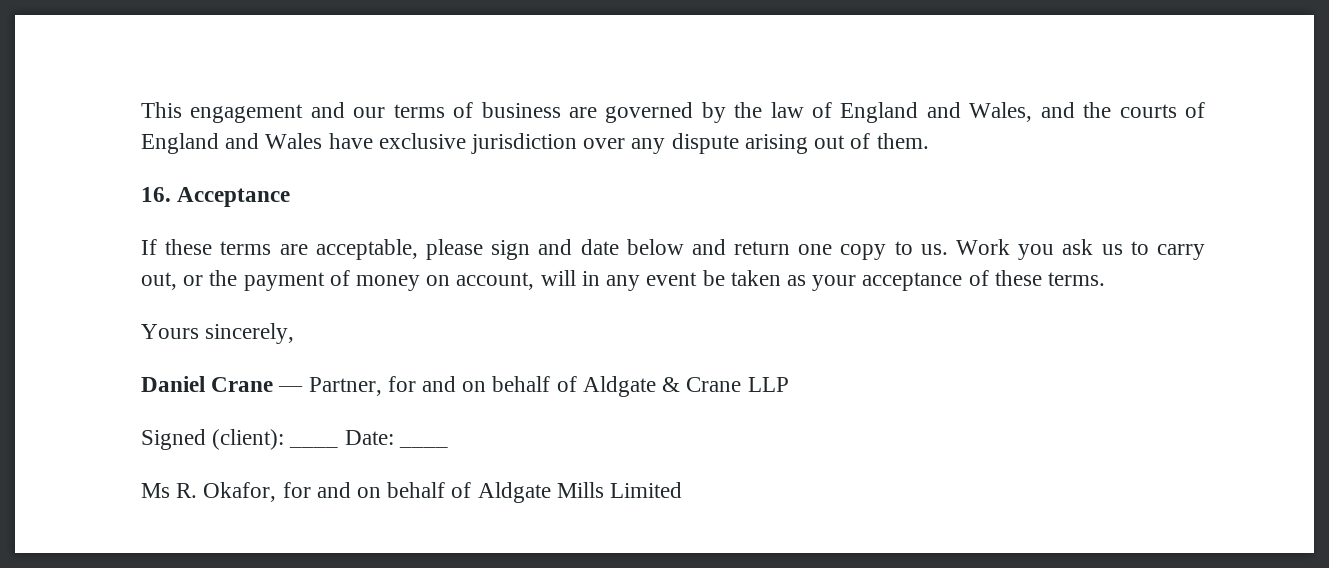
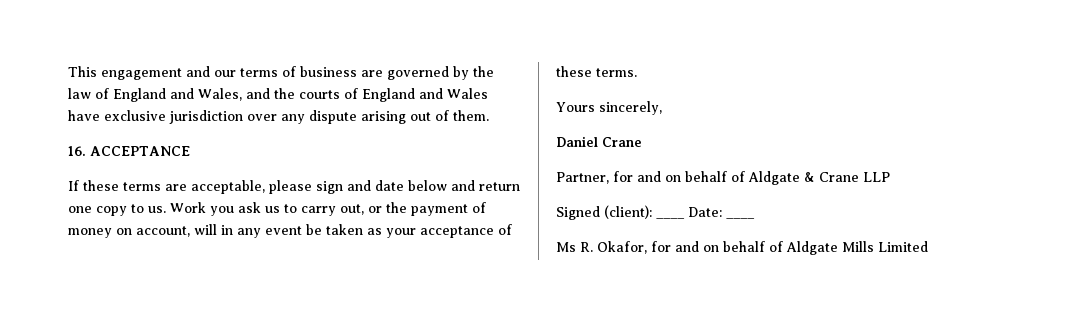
- 16. Acceptance
+ 16. ACCEPTANCE
- Daniel Crane — Partner, for and on behalf of Aldgate & Crane LLP
+ Daniel Crane
+ Partner, for and on behalf of Aldgate & Crane LLP

